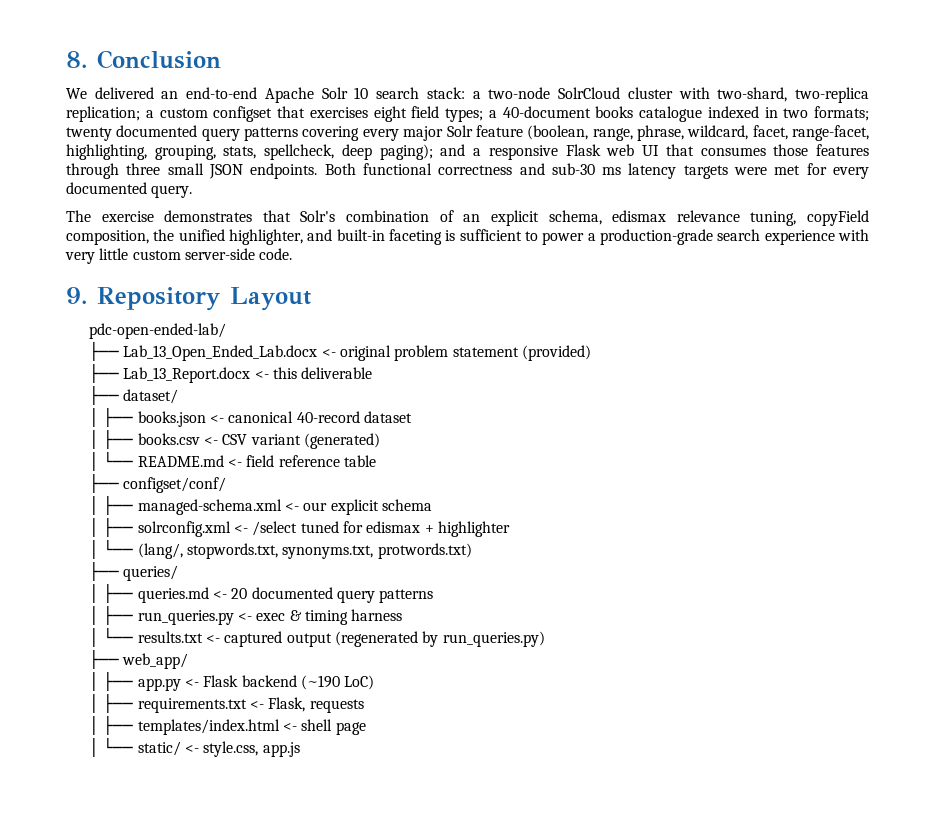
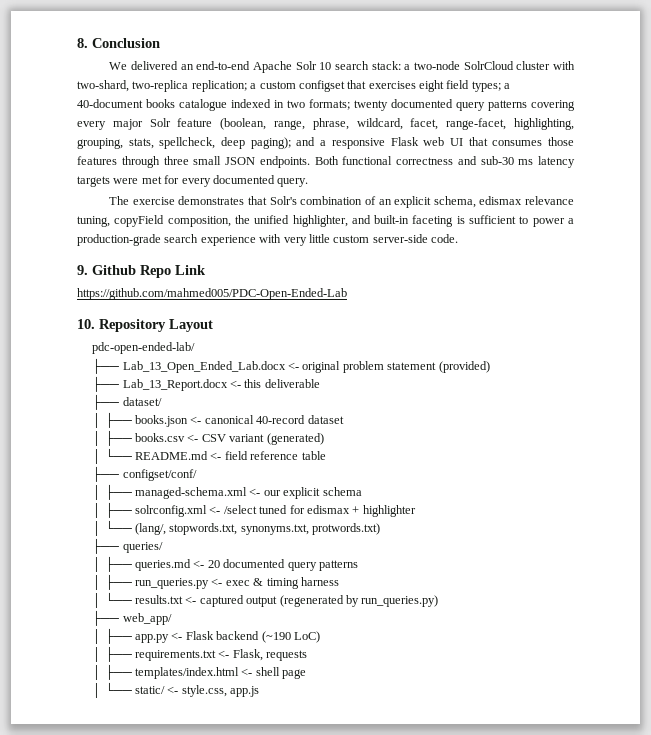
- 9. Repository Layout
+ 9. Github Repo Link
+ https://github.com/mahmed005/PDC-Open-Ended-Lab
+ 10. Repository Layout

